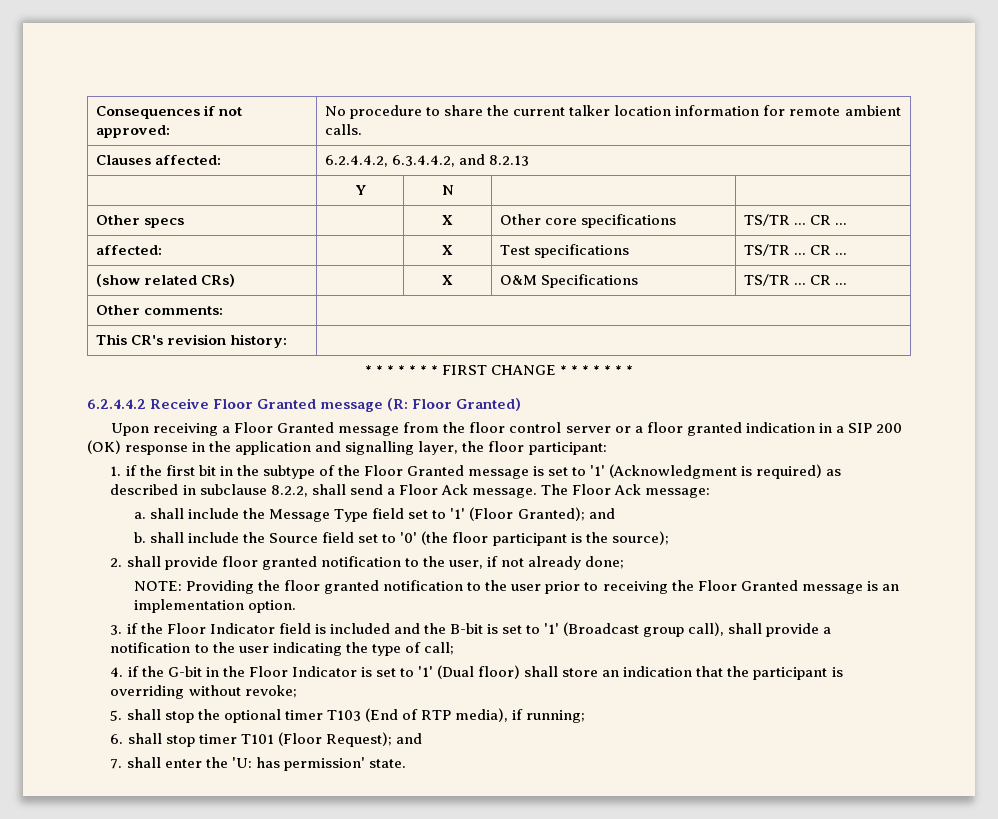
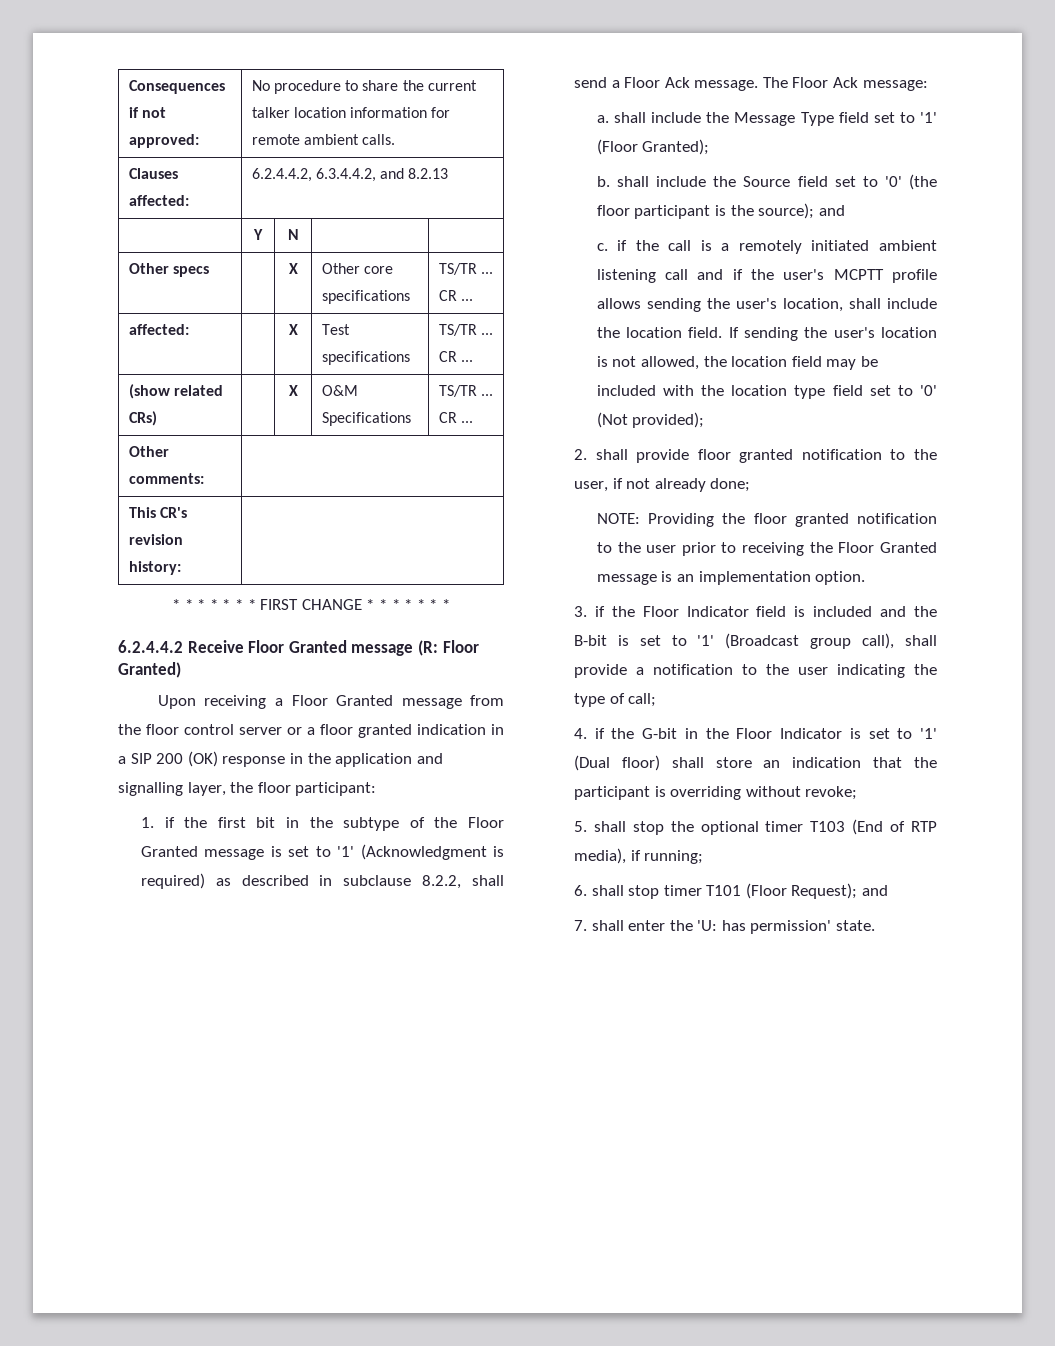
- a. shall include the Message Type field set to '1' (Floor Granted); and
+ a. shall include the Message Type field set to '1' (Floor Granted);
- b. shall include the Source field set to '0' (the floor participant is the source);
+ b. shall include the Source field set to '0' (the floor participant is the source); and
+ c. if the call is a remotely initiated ambient listening call and if the user's MCPTT profile allows sending the user's location, shall include the location field. If sending the user's location is not allowed, the location field may be included with the location type field set to '0' (Not provided);

